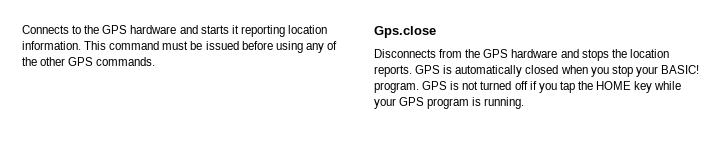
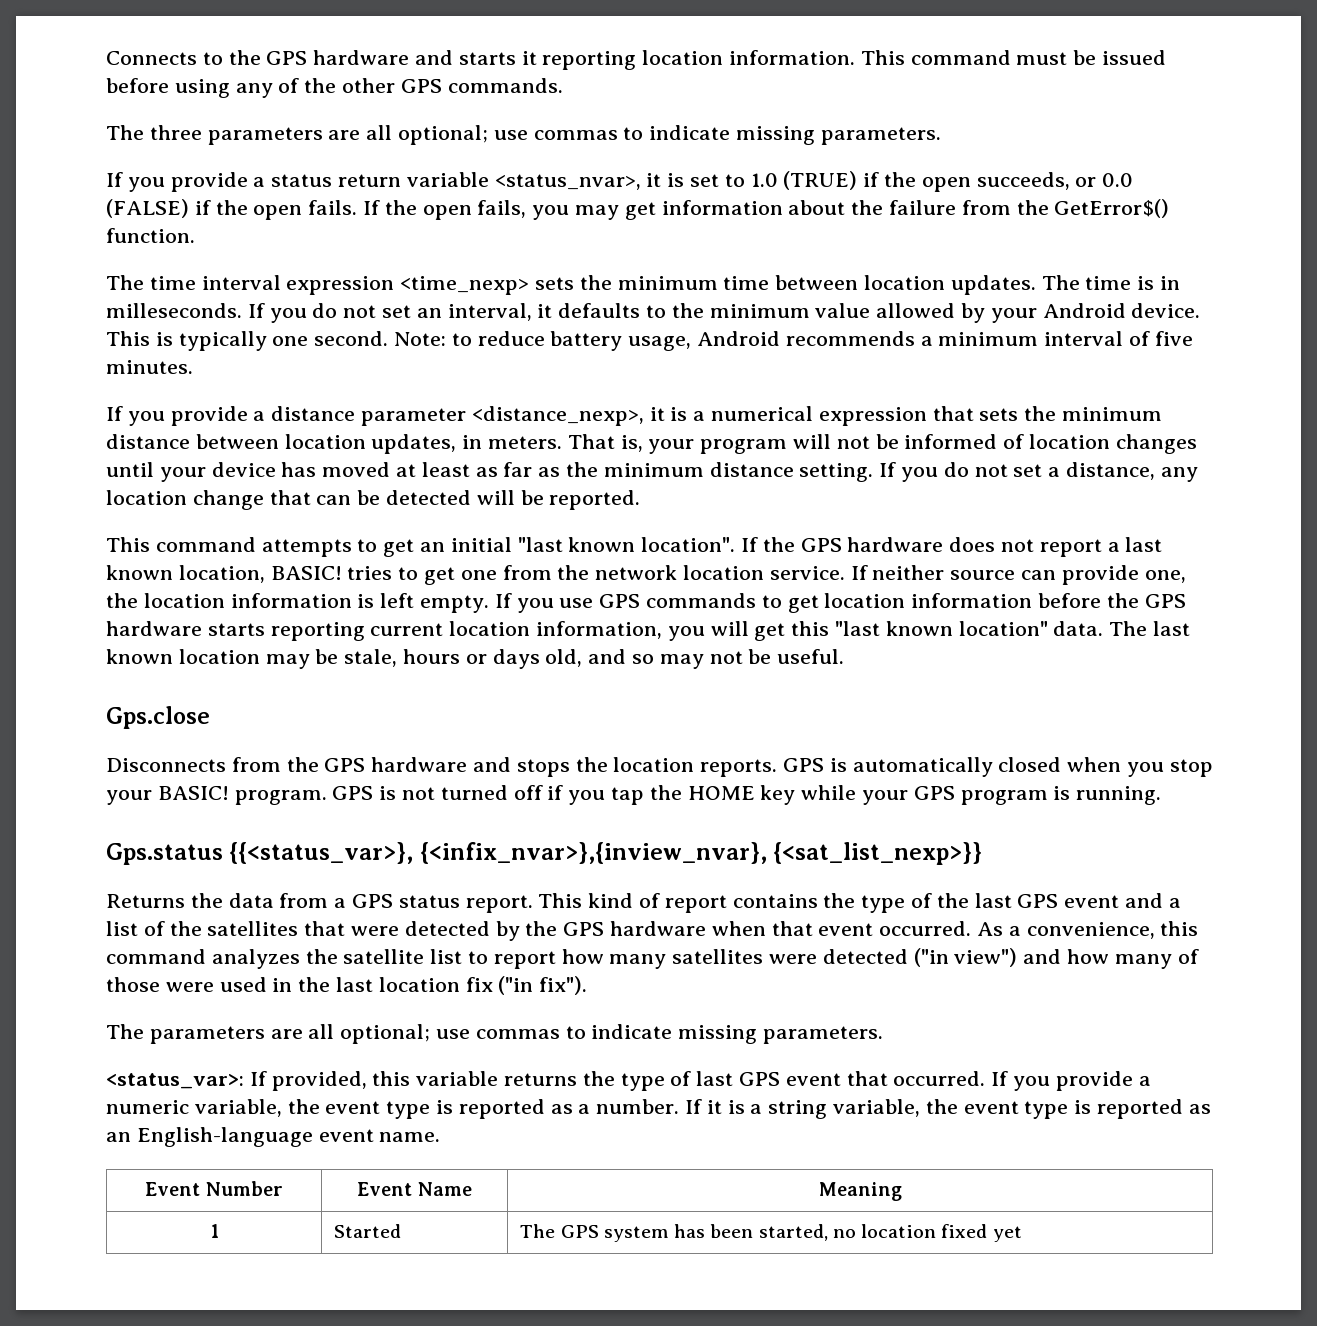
+ The three parameters are all optional; use commas to indicate missing parameters.
+ If you provide a status return variable <status_nvar>, it is set to 1.0 (TRUE) if the open succeeds, or 0.0 (FALSE) if the open fails. If the open fails, you may get information about the failure from the GetError$() function.
+ The time interval expression <time_nexp> sets the minimum time between location updates. The time is in milleseconds. If you do not set an interval, it defaults to the minimum value allowed by your Android device. This is typically one second. Note: to reduce battery usage, Android recommends a minimum interval of five minutes.
+ If you provide a distance parameter <distance_nexp>, it is a numerical expression that sets the minimum distance between location updates, in meters. That is, your program will not be informed of location changes until your device has moved at least as far as the minimum distance setting. If you do not set a distance, any location change that can be detected will be reported.
+ This command attempts to get an initial "last known location". If the GPS hardware does not report a last known location, BASIC! tries to get one from the network location service. If neither source can provide one, the location information is left empty. If you use GPS commands to get location information before the GPS hardware starts reporting current location information, you will get this "last known location" data. The last known location may be stale, hours or days old, and so may not be useful.
+ Gps.status {{<status_var>}, {<infix_nvar>},{inview_nvar}, {<sat_list_nexp>}}
+ Returns the data from a GPS status report. This kind of report contains the type of the last GPS event and a list of the satellites that were detected by the GPS hardware when that event occurred. As a convenience, this command analyzes the satellite list to report how many satellites were detected ("in view") and how many of those were used in the last location fix ("in fix").
+ The parameters are all optional; use commas to indicate missing parameters.
+ <status_var>: If provided, this variable returns the type of last GPS event that occurred. If you provide a numeric variable, the event type is reported as a number. If it is a string variable, the event type is reported as an English-language event name.
+ Event Number | Event Name | Meaning
+ 1 | Started | The GPS system has been started, no location fixed yet

